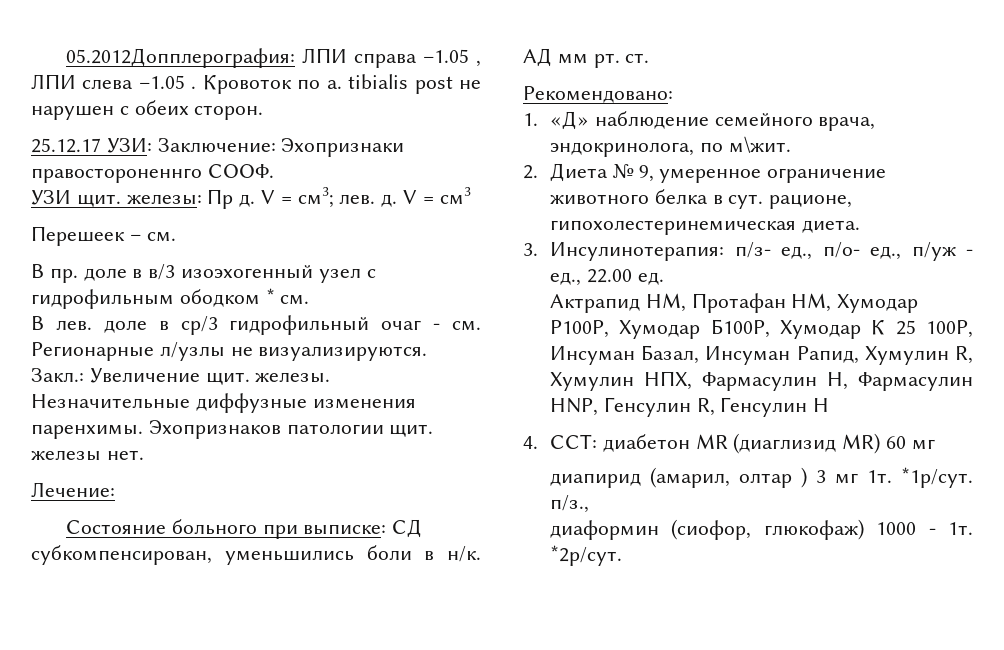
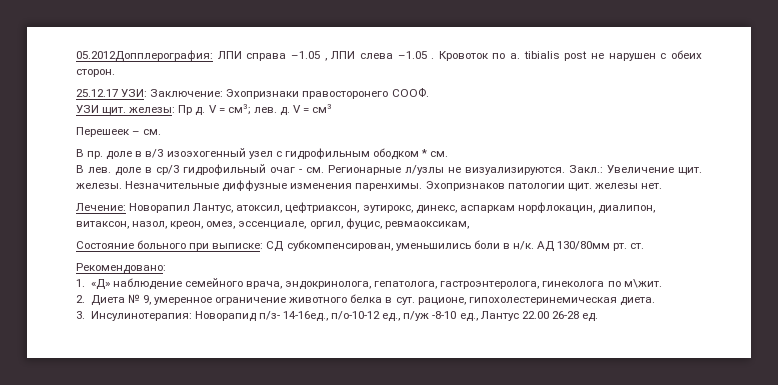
- 25.12.17 УЗИ: Заключение: Эхопризнаки правостороненнго СООФ.
+ 25.12.17 УЗИ: Заключение: Эхопризнаки правосторонего СООФ.
- Лечение:
+ Лечение: Новорапил Лантус, атоксил, цефтриаксон, эутирокс, динекс, аспаркам норфлокацин, диалипон, витаксон, назол, креон, омез, эссенциале, оргил, фуцис, ревмаоксикам,
- АД мм рт. ст.
+ АД 130/80мм рт. ст.
- 1. «Д» наблюдение семейного врача, эндокринолога, по м\жит.
+ 1. «Д» наблюдение семейного врача, эндокринолога, гепатолога, гастроэнтеролога, гинеколога по м\жит.
- 3. Инсулинотерапия: п/з- ед., п/о- ед., п/уж - ед., 22.00 ед.
- Актрапид НМ, Протафан НМ, Хумодар Р100Р, Хумодар Б100Р, Хумодар К 25 100Р, Инсуман Базал, Инсуман Рапид, Хумулин R, Хумулин НПХ, Фармасулин Н, Фармасулин НNР, Генсулин R, Генсулин Н
- 4. ССТ: диабетон МR (диаглизид МR) 60 мг
- диапирид (амарил, олтар ) 3 мг 1т. *1р/сут. п/з.,
- диаформин (сиофор, глюкофаж) 1000 - 1т. *2р/сут.
+ 3. Инсулинотерапия: Новорапид п/з- 14-16ед., п/о-10-12 ед., п/уж -8-10 ед., Лантус 22.00 26-28 ед.

